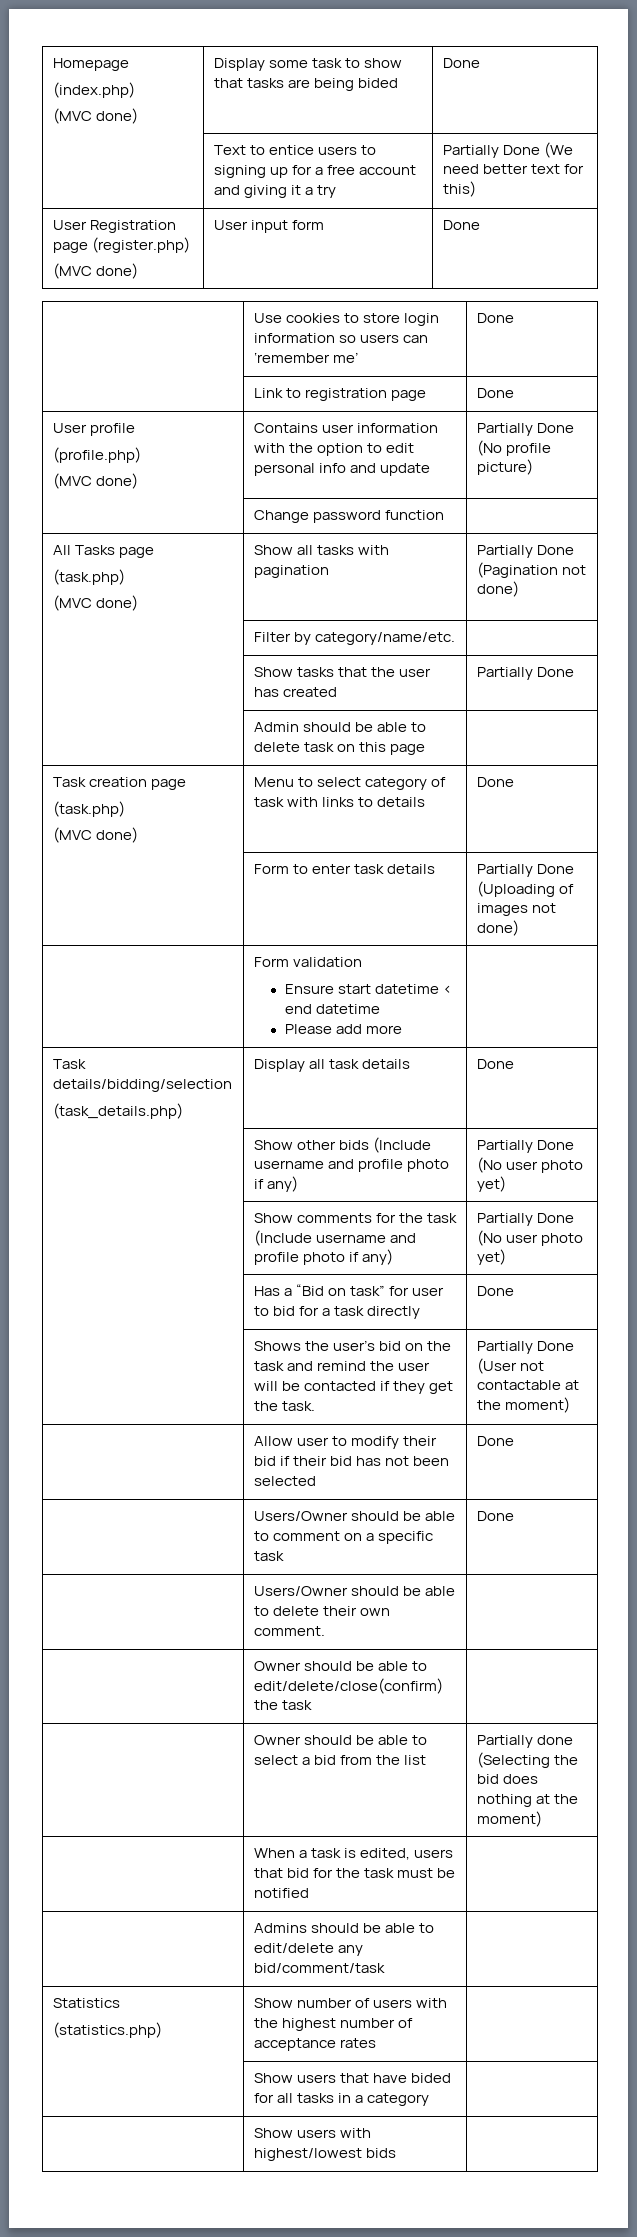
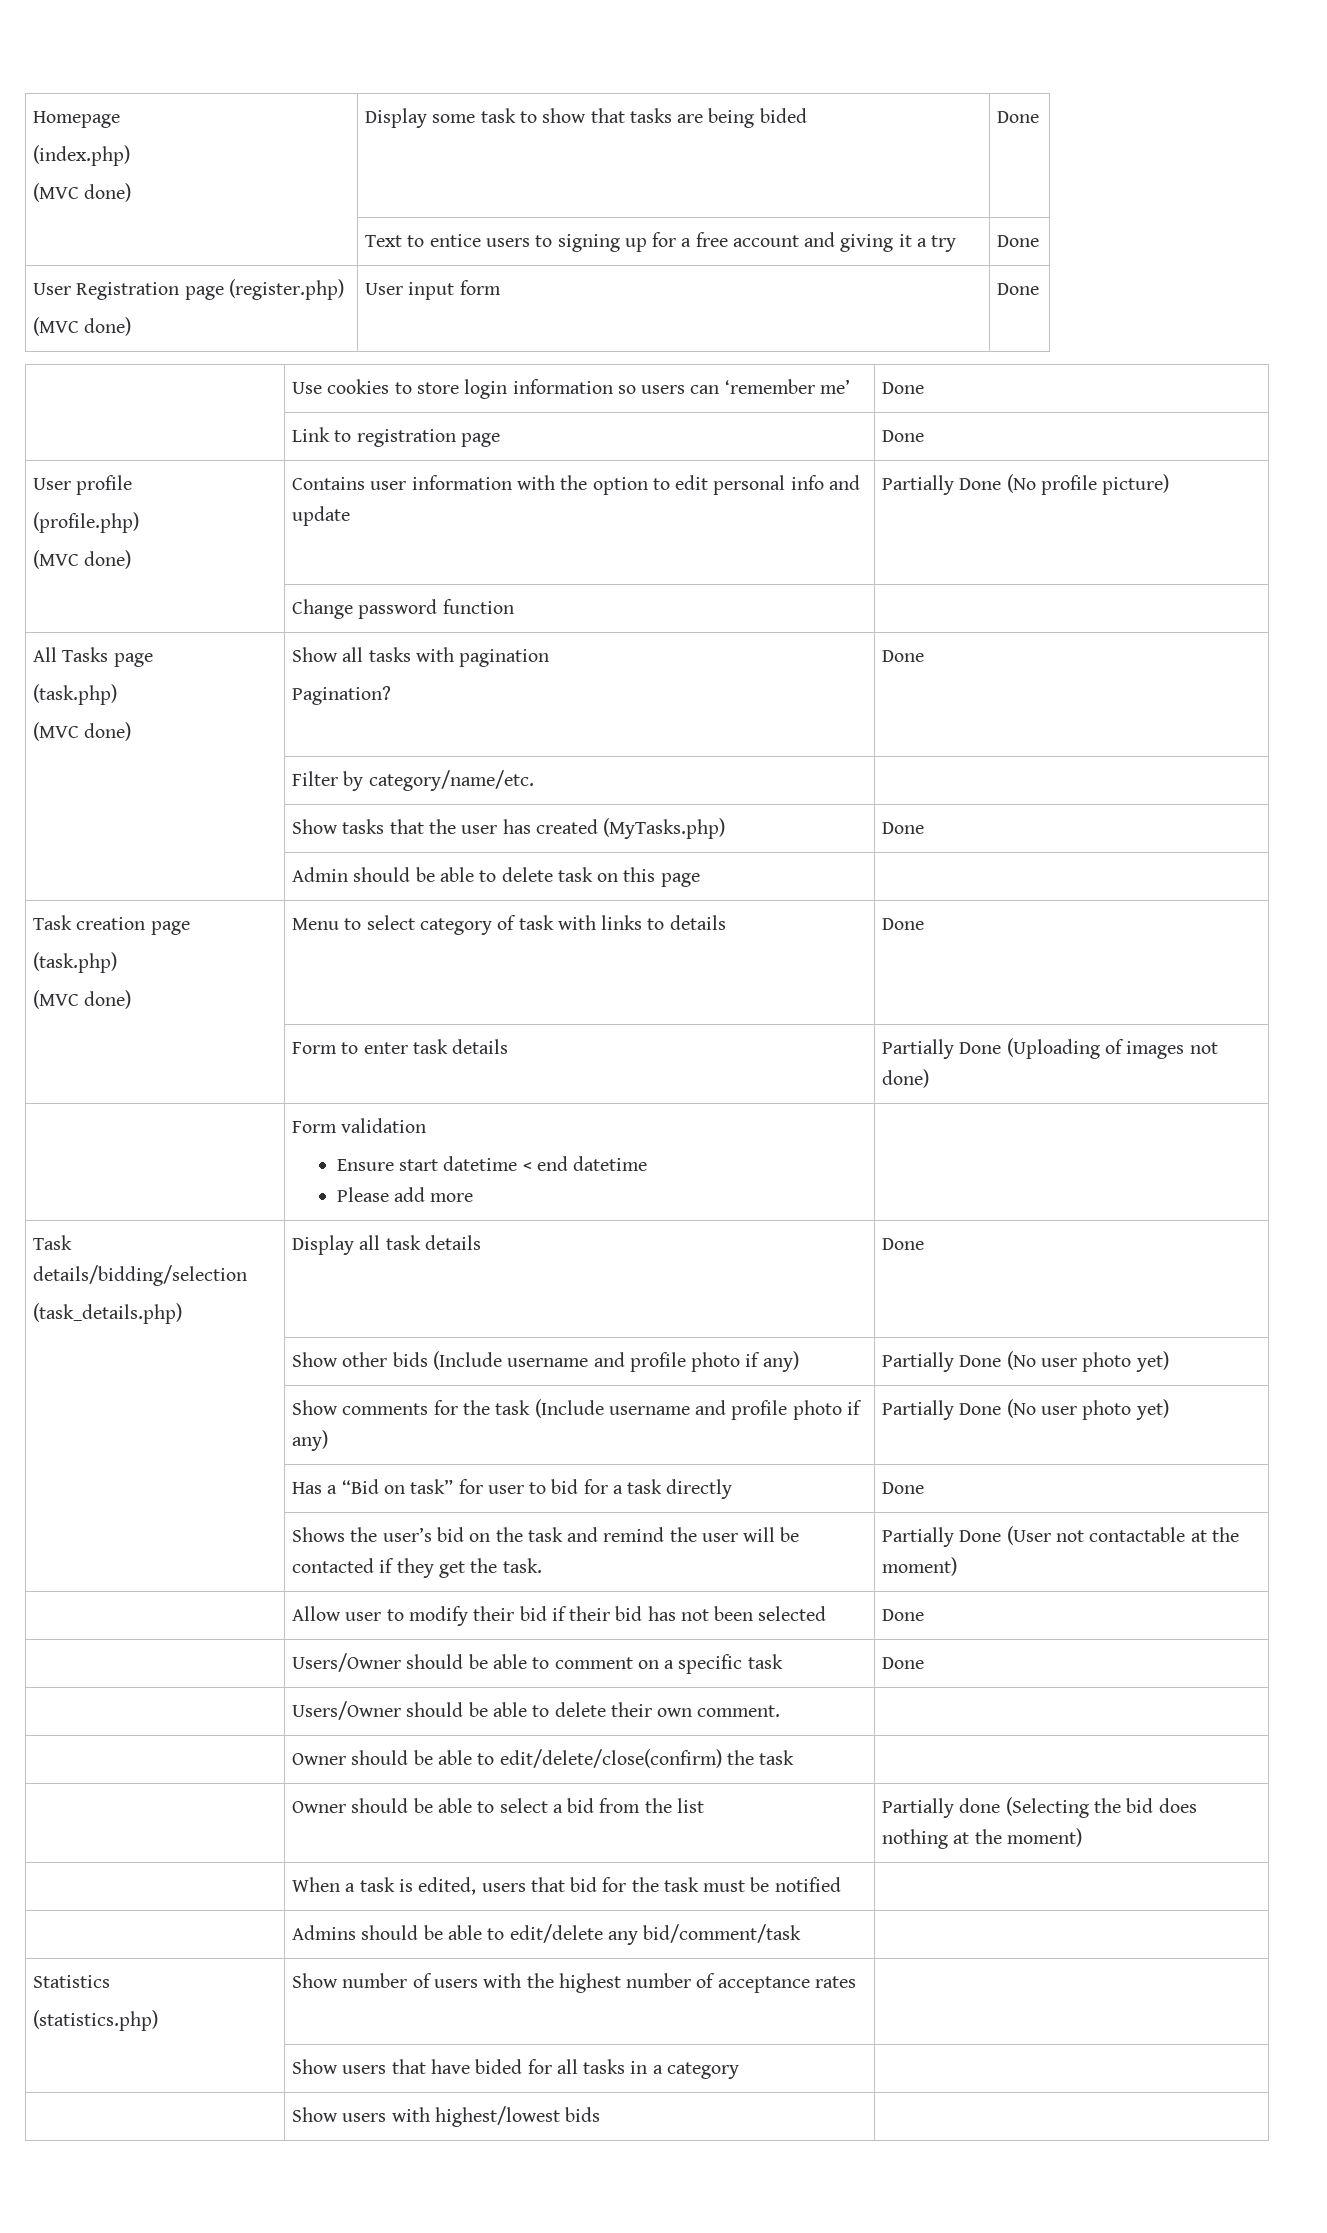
- | Text to entice users to signing up for a free account and giving it a try | Partially Done (We need better text for this)
+ | Text to entice users to signing up for a free account and giving it a try | Done
  All Tasks page
  (task.php)
- (MVC done) | Show all tasks with pagination | Partially Done (Pagination not done)
+ (MVC done) | Show all tasks with pagination
+ Pagination? | Done
- | Show tasks that the user has created | Partially Done
+ | Show tasks that the user has created (MyTasks.php) | Done

